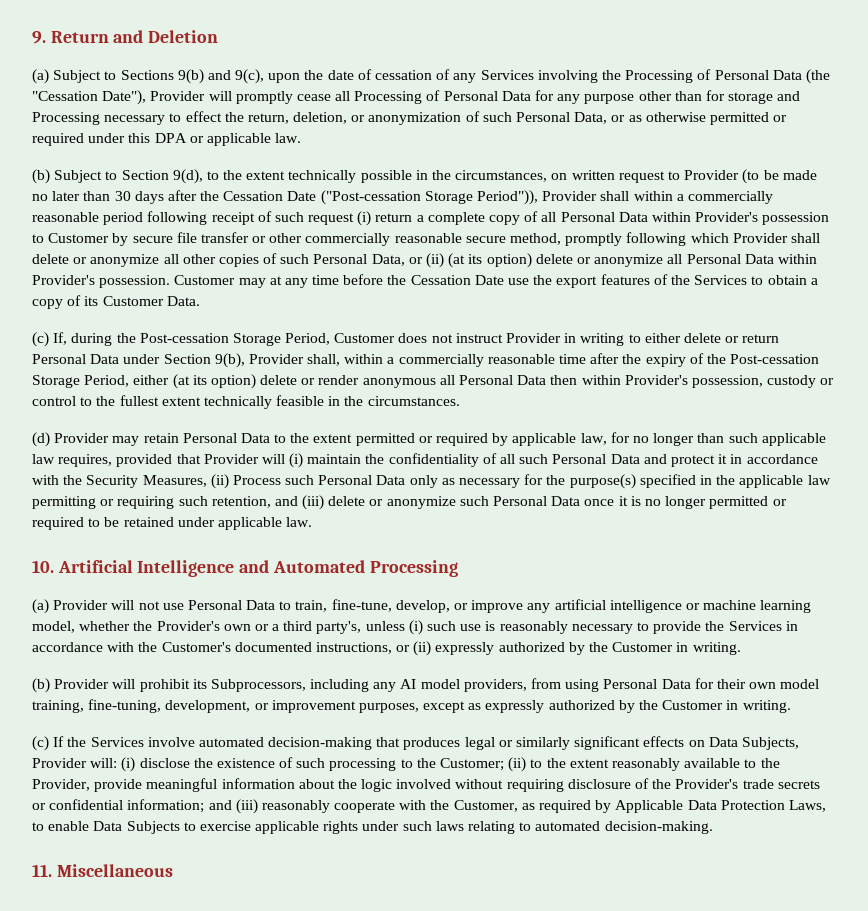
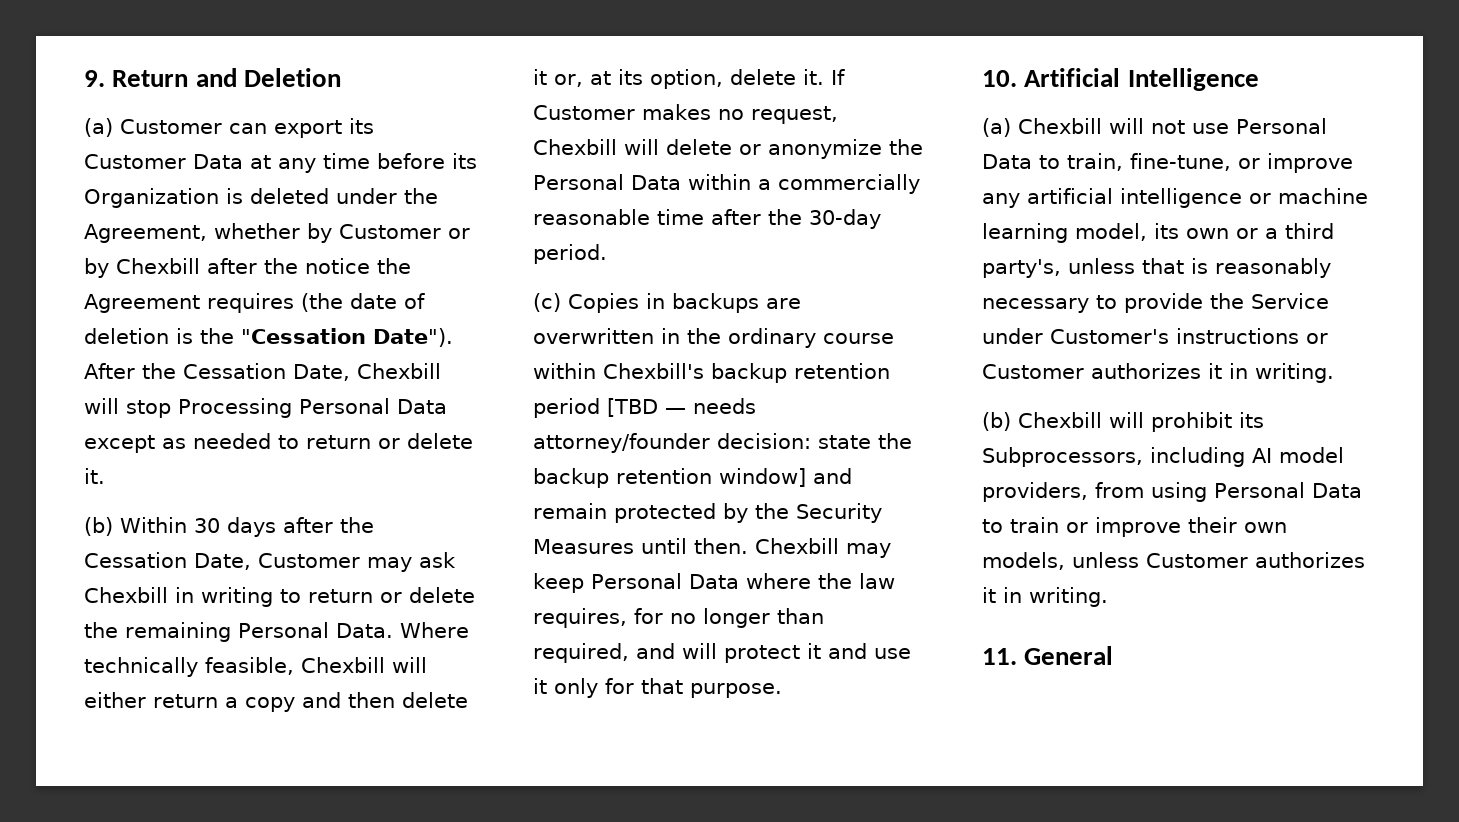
- (a) Subject to Sections 9(b) and 9(c), upon the date of cessation of any Services involving the Processing of Personal Data (the "Cessation Date"), Provider will promptly cease all Processing of Personal Data for any purpose other than for storage and Processing necessary to effect the return, deletion, or anonymization of such Personal Data, or as otherwise permitted or required under this DPA or applicable law.
- (b) Subject to Section 9(d), to the extent technically possible in the circumstances, on written request to Provider (to be made no later than 30 days after the Cessation Date ("Post-cessation Storage Period")), Provider shall within a commercially reasonable period following receipt of such request (i) return a complete copy of all Personal Data within Provider's possession to Customer by secure file transfer or other commercially reasonable secure method, promptly following which Provider shall delete or anonymize all other copies of such Personal Data, or (ii) (at its option) delete or anonymize all Personal Data within Provider's possession. Customer may at any time before the Cessation Date use the export features of the Services to obtain a copy of its Customer Data.
- (c) If, during the Post-cessation Storage Period, Customer does not instruct Provider in writing to either delete or return Personal Data under Section 9(b), Provider shall, within a commercially reasonable time after the expiry of the Post-cessation Storage Period, either (at its option) delete or render anonymous all Personal Data then within Provider's possession, custody or control to the fullest extent technically feasible in the circumstances.
- (d) Provider may retain Personal Data to the extent permitted or required by applicable law, for no longer than such applicable law requires, provided that Provider will (i) maintain the confidentiality of all such Personal Data and protect it in accordance with the Security Measures, (ii) Process such Personal Data only as necessary for the purpose(s) specified in the applicable law permitting or requiring such retention, and (iii) delete or anonymize such Personal Data once it is no longer permitted or required to be retained under applicable law.
+ (a) Customer can export its Customer Data at any time before its Organization is deleted under the Agreement, whether by Customer or by Chexbill after the notice the Agreement requires (the date of deletion is the "Cessation Date"). After the Cessation Date, Chexbill will stop Processing Personal Data except as needed to return or delete it.
+ (b) Within 30 days after the Cessation Date, Customer may ask Chexbill in writing to return or delete the remaining Personal Data. Where technically feasible, Chexbill will either return a copy and then delete it or, at its option, delete it. If Customer makes no request, Chexbill will delete or anonymize the Personal Data within a commercially reasonable time after the 30-day period.
+ (c) Copies in backups are overwritten in the ordinary course within Chexbill's backup retention period [TBD — needs attorney/founder decision: state the backup retention window] and remain protected by the Security Measures until then. Chexbill may keep Personal Data where the law requires, for no longer than required, and will protect it and use it only for that purpose.
- 10. Artificial Intelligence and Automated Processing
- (a) Provider will not use Personal Data to train, fine-tune, develop, or improve any artificial intelligence or machine learning model, whether the Provider's own or a third party's, unless (i) such use is reasonably necessary to provide the Services in accordance with the Customer's documented instructions, or (ii) expressly authorized by the Customer in writing.
+ 10. Artificial Intelligence
+ (a) Chexbill will not use Personal Data to train, fine-tune, or improve any artificial intelligence or machine learning model, its own or a third party's, unless that is reasonably necessary to provide the Service under Customer's instructions or Customer authorizes it in writing.
- (b) Provider will prohibit its Subprocessors, including any AI model providers, from using Personal Data for their own model training, fine-tuning, development, or improvement purposes, except as expressly authorized by the Customer in writing.
- (c) If the Services involve automated decision-making that produces legal or similarly significant effects on Data Subjects, Provider will: (i) disclose the existence of such processing to the Customer; (ii) to the extent reasonably available to the Provider, provide meaningful information about the logic involved without requiring disclosure of the Provider's trade secrets or confidential information; and (iii) reasonably cooperate with the Customer, as required by Applicable Data Protection Laws, to enable Data Subjects to exercise applicable rights under such laws relating to automated decision-making.
+ (b) Chexbill will prohibit its Subprocessors, including AI model providers, from using Personal Data to train or improve their own models, unless Customer authorizes it in writing.
- 11. Miscellaneous
+ 11. General

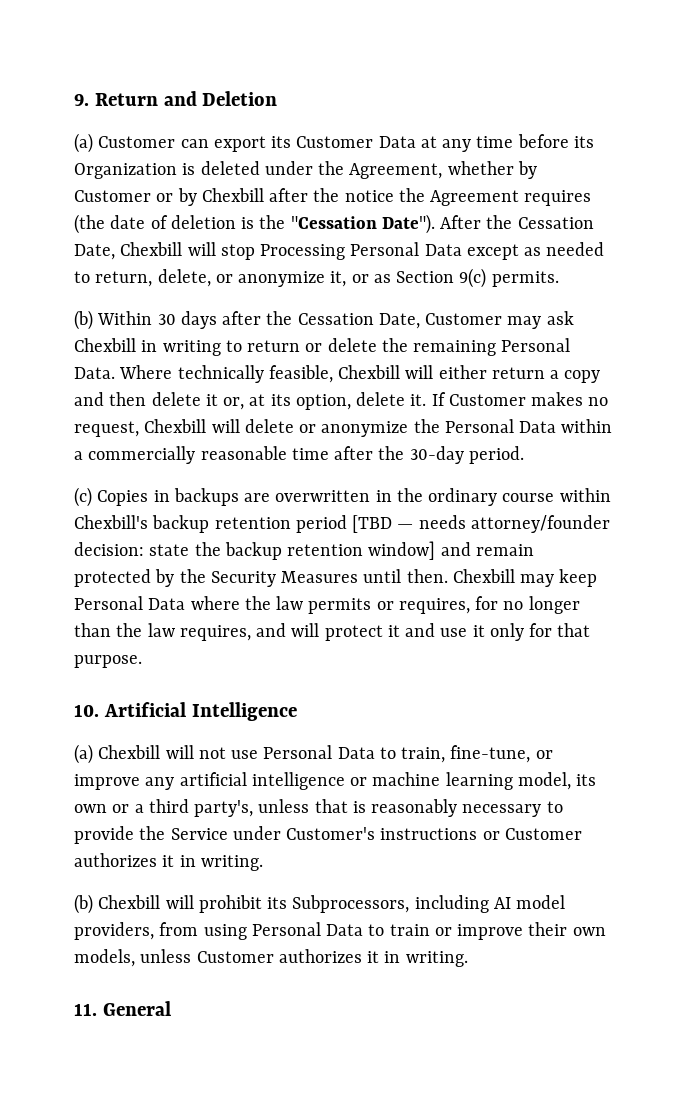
- After the Cessation Date, Chexbill will stop Processing Personal Data except as needed to return or delete it.
+ After the Cessation Date, Chexbill will stop Processing Personal Data except as needed to return, delete, or anonymize it, or as Section 9(c) permits.
- Chexbill may keep Personal Data where the law requires, for no longer than required, and will protect it and use it only for that purpose.
+ Chexbill may keep Personal Data where the law permits or requires, for no longer than the law requires, and will protect it and use it only for that purpose.

